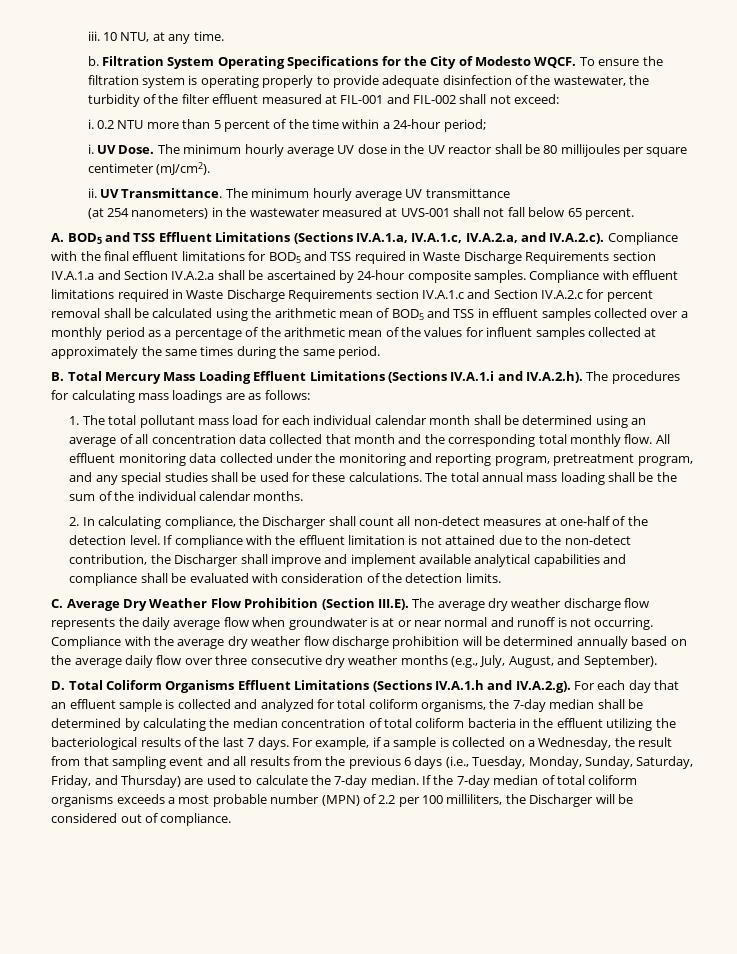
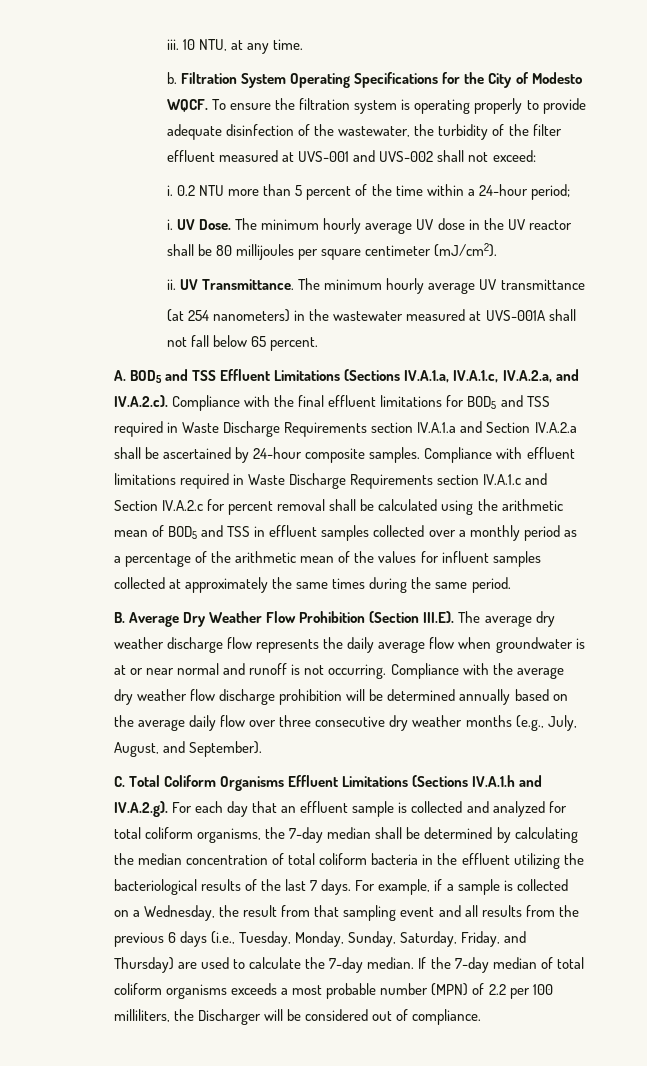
- To ensure the filtration system is operating properly to provide adequate disinfection of the wastewater, the turbidity of the filter effluent measured at FIL-001 and FIL-002 shall not exceed:
+ To ensure the filtration system is operating properly to provide adequate disinfection of the wastewater, the turbidity of the filter effluent measured at UVS-001 and UVS-002 shall not exceed:
- (at 254 nanometers) in the wastewater measured at UVS-001 shall not fall below 65 percent.
+ (at 254 nanometers) in the wastewater measured at UVS-001A shall not fall below 65 percent.
- B. Total Mercury Mass Loading Effluent Limitations (Sections IV.A.1.i and IV.A.2.h). The procedures for calculating mass loadings are as follows:
- 1. The total pollutant mass load for each individual calendar month shall be determined using an average of all concentration data collected that month and the corresponding total monthly flow. All effluent monitoring data collected under the monitoring and reporting program, pretreatment program, and any special studies shall be used for these calculations. The total annual mass loading shall be the sum of the individual calendar months.
- 2. In calculating compliance, the Discharger shall count all non-detect measures at one-half of the detection level. If compliance with the effluent limitation is not attained due to the non-detect contribution, the Discharger shall improve and implement available analytical capabilities and compliance shall be evaluated with consideration of the detection limits.
- C. Average Dry Weather Flow Prohibition (Section III.E). The average dry weather discharge flow represents the daily average flow when groundwater is at or near normal and runoff is not occurring.
+ B. Average Dry Weather Flow Prohibition (Section III.E). The average dry weather discharge flow represents the daily average flow when groundwater is at or near normal and runoff is not occurring.
- D. Total Coliform Organisms Effluent Limitations (Sections IV.A.1.h and IV.A.2.g). For each day that an effluent sample is collected and analyzed for total coliform organisms, the 7-day median shall be determined by calculating the median concentration of total coliform bacteria in the effluent utilizing the bacteriological results of the last 7 days.
+ C. Total Coliform Organisms Effluent Limitations (Sections IV.A.1.h and IV.A.2.g). For each day that an effluent sample is collected and analyzed for total coliform organisms, the 7-day median shall be determined by calculating the median concentration of total coliform bacteria in the effluent utilizing the bacteriological results of the last 7 days.

